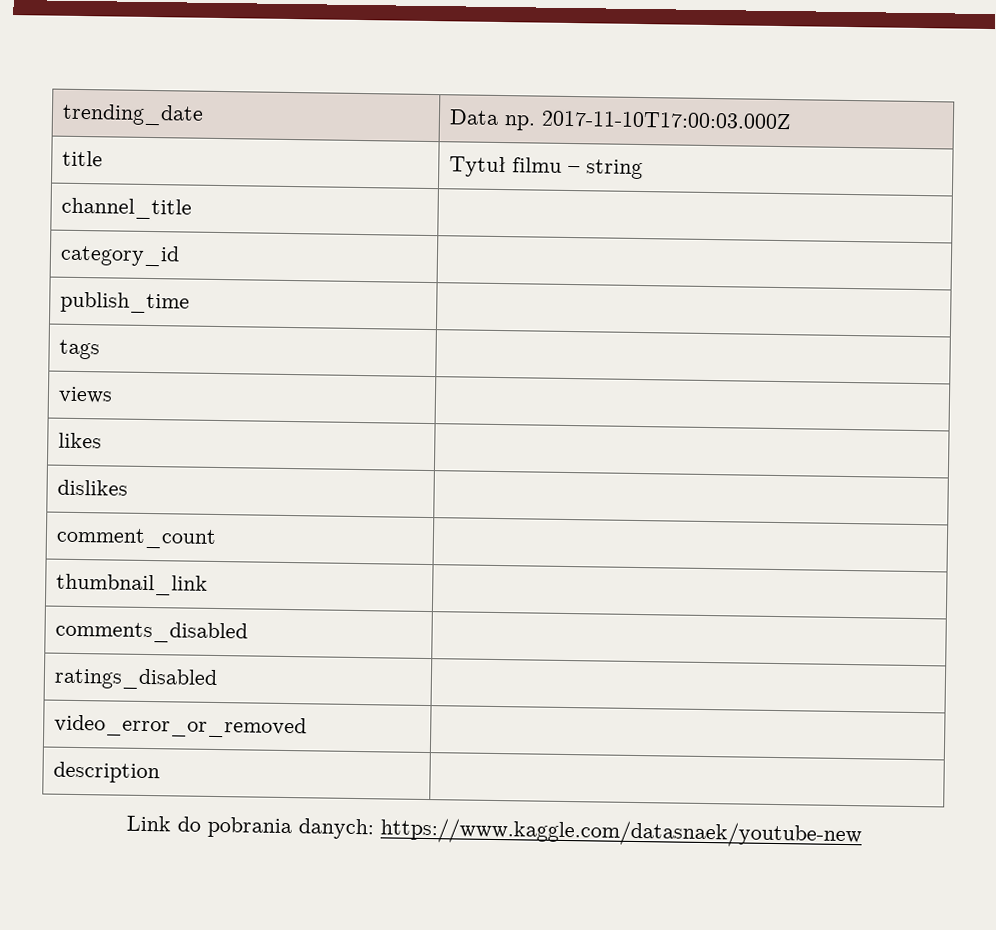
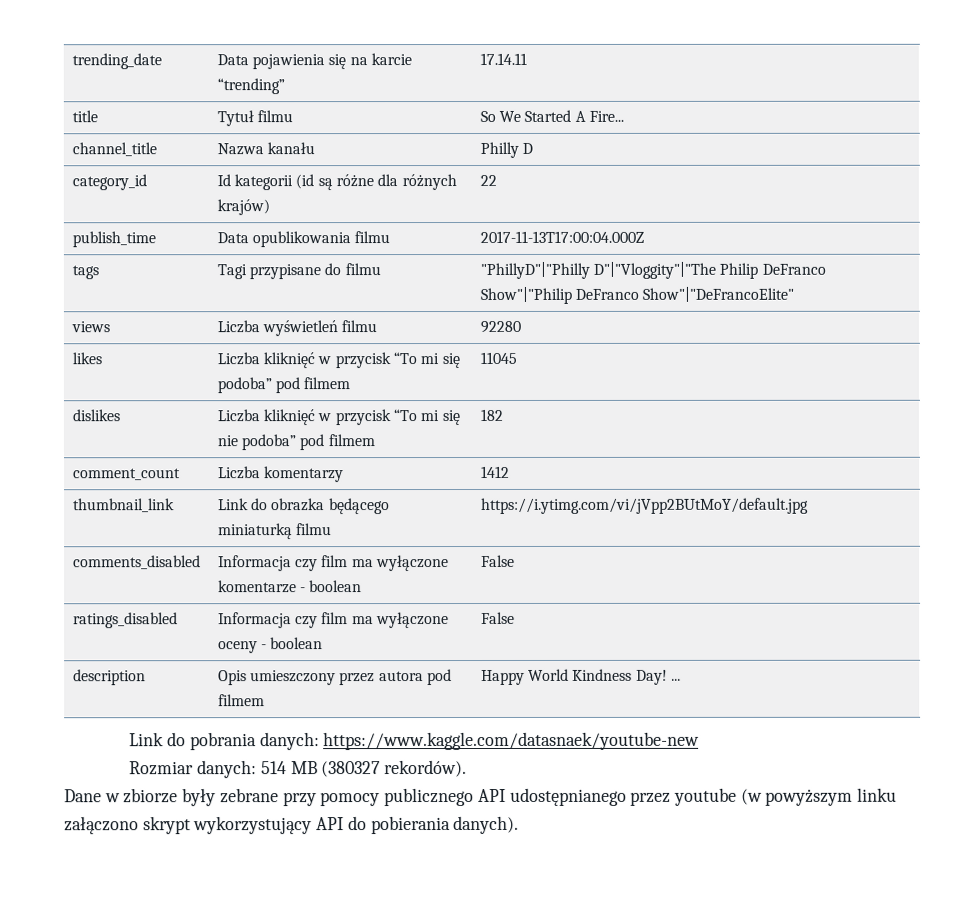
- trending_date | Data np. 2017-11-10T17:00:03.000Z
- title | Tytuł filmu – string
- channel_title |
- category_id |
- publish_time |
- tags |
- views |
- likes |
- dislikes |
- comment_count |
- thumbnail_link |
- comments_disabled |
- ratings_disabled |
- video_error_or_removed |
- description |
+ trending_date | Data pojawienia się na karcie “trending” | 17.14.11
+ title | Tytuł filmu | So We Started A Fire...
+ channel_title | Nazwa kanału | Philly D
+ category_id | Id kategorii (id są różne dla różnych krajów) | 22
+ publish_time | Data opublikowania filmu | 2017-11-13T17:00:04.000Z
+ tags | Tagi przypisane do filmu | "PhillyD"|"Philly D"|"Vloggity"|"The Philip DeFranco Show"|"Philip DeFranco Show"|"DeFrancoElite"
+ views | Liczba wyświetleń filmu | 92280
+ likes | Liczba kliknięć w przycisk “To mi się podoba” pod filmem | 11045
+ dislikes | Liczba kliknięć w przycisk “To mi się nie podoba” pod filmem | 182
+ comment_count | Liczba komentarzy | 1412
+ thumbnail_link | Link do obrazka będącego miniaturką filmu | https://i.ytimg.com/vi/jVpp2BUtMoY/default.jpg
+ comments_disabled | Informacja czy film ma wyłączone komentarze - boolean | False
+ ratings_disabled | Informacja czy film ma wyłączone oceny - boolean | False
+ description | Opis umieszczony przez autora pod filmem | Happy World Kindness Day! ...
+ Rozmiar danych: 514 MB (380327 rekordów).
+ Dane w zbiorze były zebrane przy pomocy publicznego API udostępnianego przez youtube (w powyższym linku załączono skrypt wykorzystujący API do pobierania danych).

